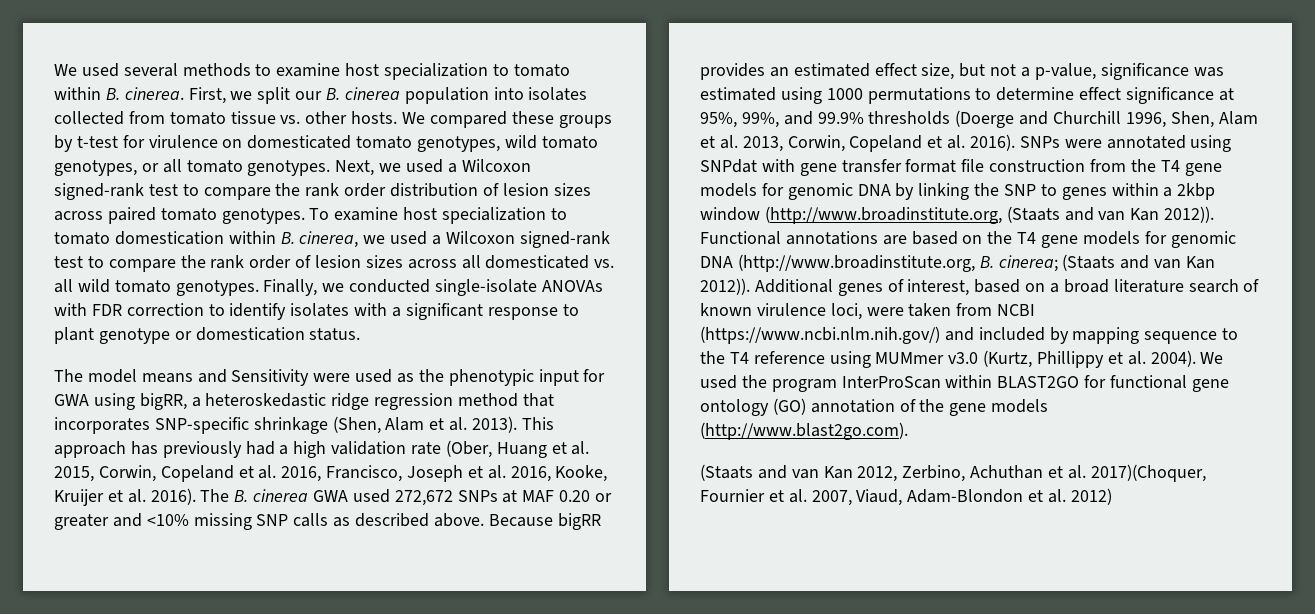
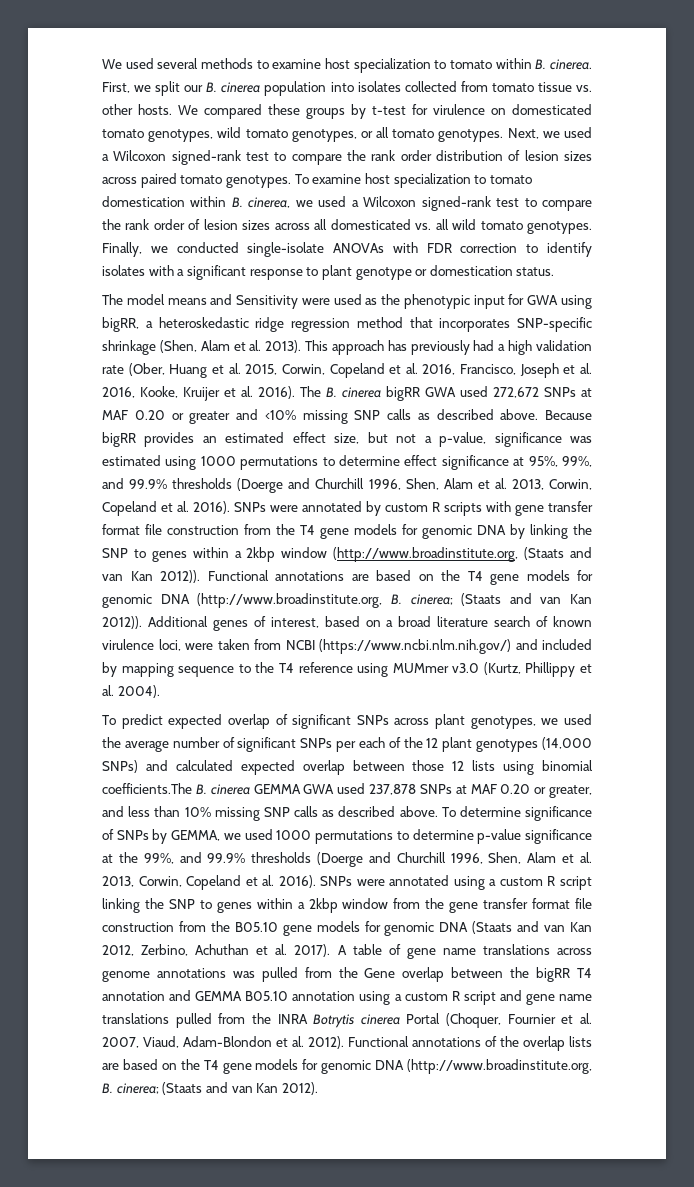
- The B. cinerea GWA used 272,672 SNPs at MAF 0.20 or greater and <10% missing SNP calls as described above.
+ The B. cinerea bigRR GWA used 272,672 SNPs at MAF 0.20 or greater and <10% missing SNP calls as described above.
- SNPs were annotated using SNPdat with gene transfer format file construction from the T4 gene models for genomic DNA by linking the SNP to genes within a 2kbp window (http://www.broadinstitute.org, (Staats and van Kan 2012)).
+ SNPs were annotated by custom R scripts with gene transfer format file construction from the T4 gene models for genomic DNA by linking the SNP to genes within a 2kbp window (http://www.broadinstitute.org, (Staats and van Kan 2012)).
- Additional genes of interest, based on a broad literature search of known virulence loci, were taken from NCBI (https://www.ncbi.nlm.nih.gov/) and included by mapping sequence to the T4 reference using MUMmer v3.0 (Kurtz, Phillippy et al. 2004). We used the program InterProScan within BLAST2GO for functional gene ontology (GO) annotation of the gene models (http://www.blast2go.com).
- (Staats and van Kan 2012, Zerbino, Achuthan et al. 2017)(Choquer, Fournier et al. 2007, Viaud, Adam-Blondon et al. 2012)
+ Additional genes of interest, based on a broad literature search of known virulence loci, were taken from NCBI (https://www.ncbi.nlm.nih.gov/) and included by mapping sequence to the T4 reference using MUMmer v3.0 (Kurtz, Phillippy et al. 2004).
+ To predict expected overlap of significant SNPs across plant genotypes, we used the average number of significant SNPs per each of the 12 plant genotypes (14,000 SNPs) and calculated expected overlap between those 12 lists using binomial coefficients.The B. cinerea GEMMA GWA used 237,878 SNPs at MAF 0.20 or greater, and less than 10% missing SNP calls as described above. To determine significance of SNPs by GEMMA, we used 1000 permutations to determine p-value significance at the 99%, and 99.9% thresholds (Doerge and Churchill 1996, Shen, Alam et al. 2013, Corwin, Copeland et al. 2016). SNPs were annotated using a custom R script linking the SNP to genes within a 2kbp window from the gene transfer format file construction from the B05.10 gene models for genomic DNA (Staats and van Kan 2012, Zerbino, Achuthan et al. 2017). A table of gene name translations across genome annotations was pulled from the Gene overlap between the bigRR T4 annotation and GEMMA B05.10 annotation using a custom R script and gene name translations pulled from the INRA Botrytis cinerea Portal (Choquer, Fournier et al. 2007, Viaud, Adam-Blondon et al. 2012). Functional annotations of the overlap lists are based on the T4 gene models for genomic DNA (http://www.broadinstitute.org, B. cinerea; (Staats and van Kan 2012).

